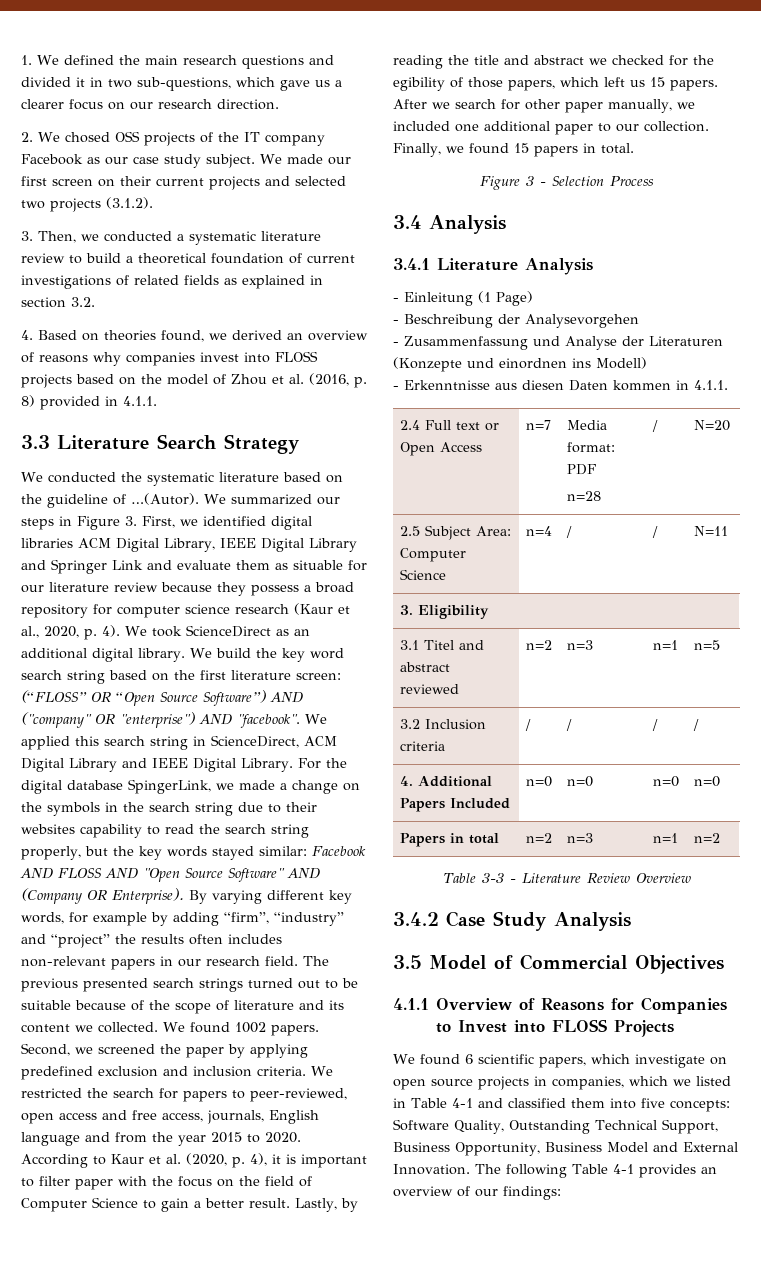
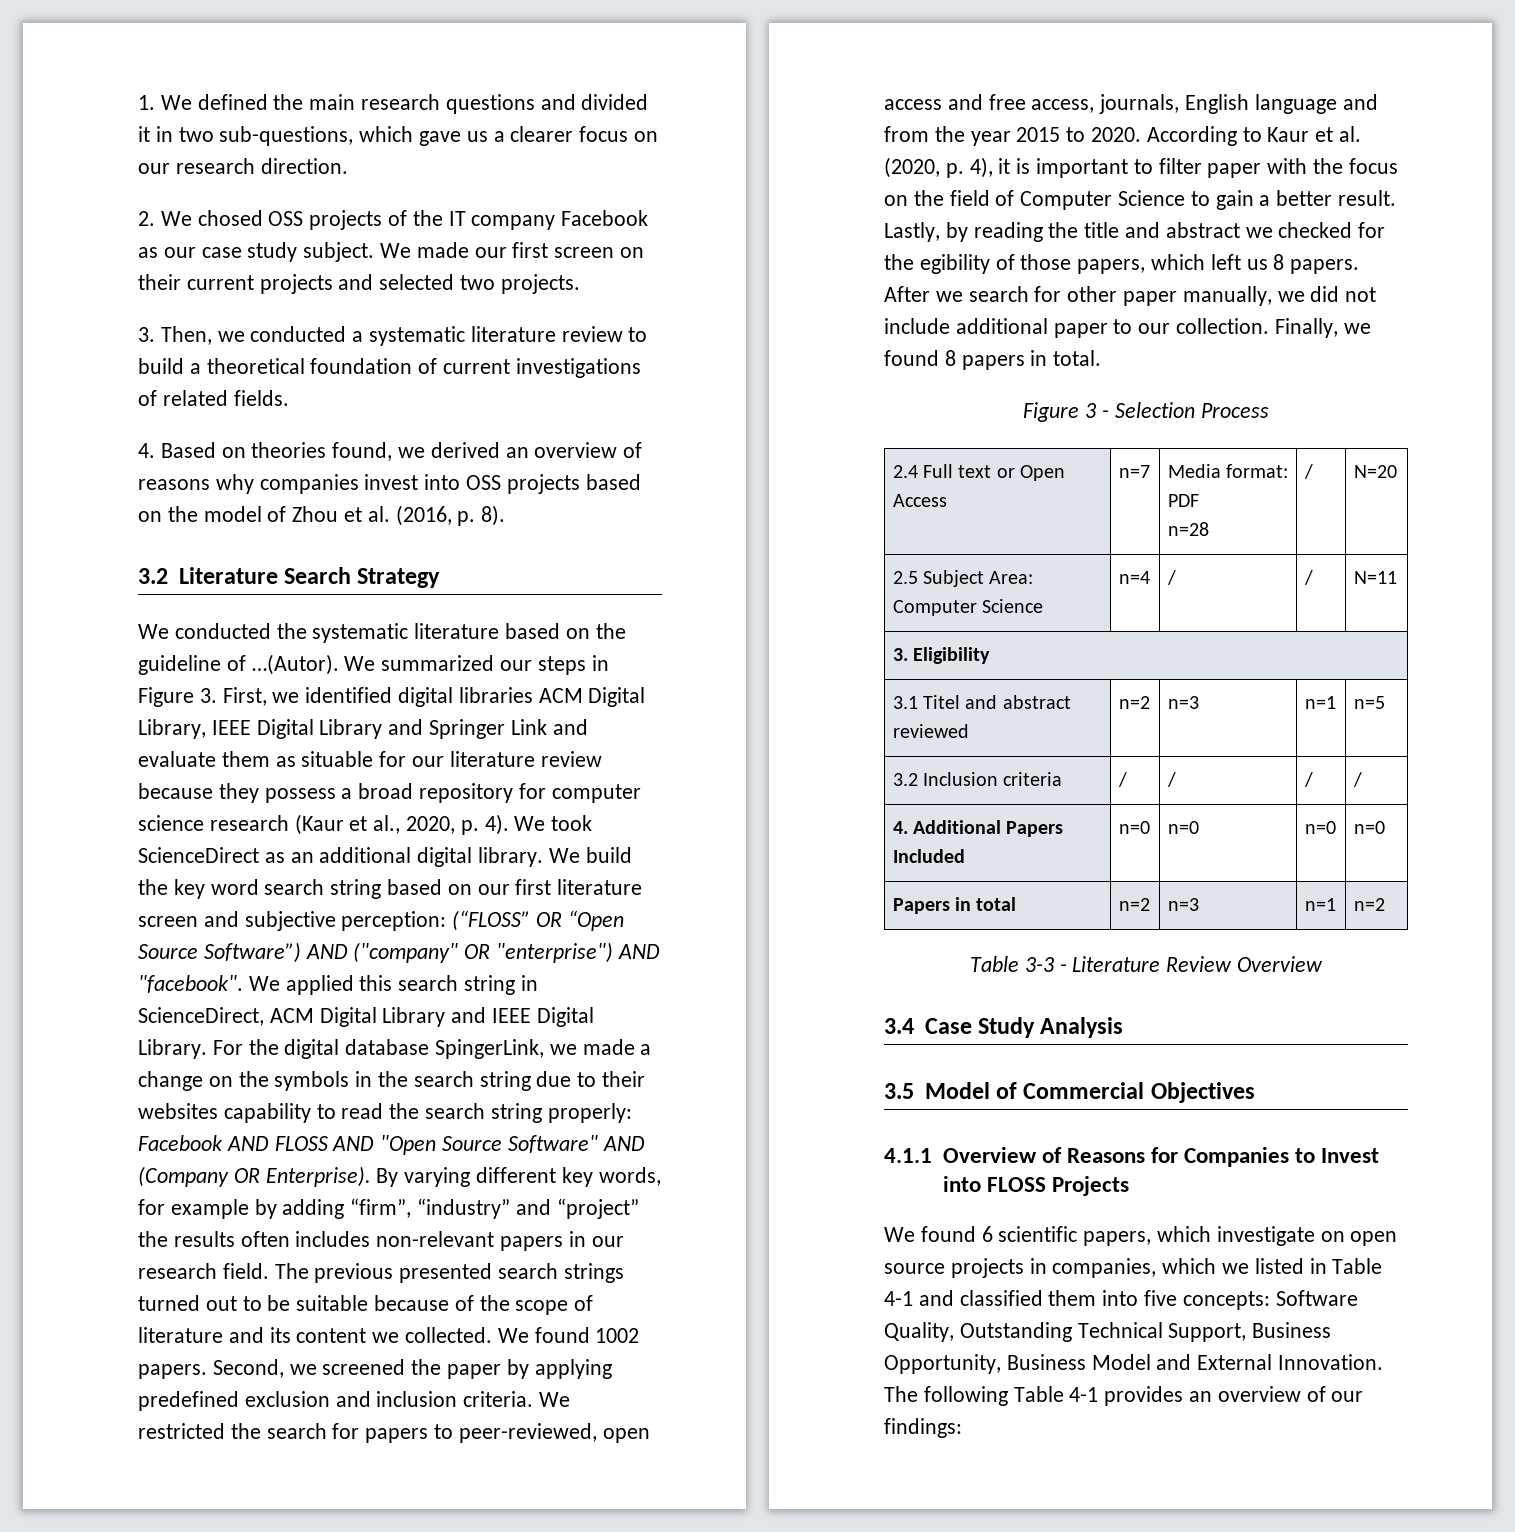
- We made our first screen on their current projects and selected two projects (3.1.2).
+ We made our first screen on their current projects and selected two projects.
- 3. Then, we conducted a systematic literature review to build a theoretical foundation of current investigations of related fields as explained in section 3.2.
+ 3. Then, we conducted a systematic literature review to build a theoretical foundation of current investigations of related fields.
- 4. Based on theories found, we derived an overview of reasons why companies invest into FLOSS projects based on the model of Zhou et al. (2016, p. 8) provided in 4.1.1.
- 3.3 Literature Search Strategy
+ 4. Based on theories found, we derived an overview of reasons why companies invest into OSS projects based on the model of Zhou et al. (2016, p. 8).
+ 3.2 Literature Search Strategy
- We build the key word search string based on the first literature screen: (“FLOSS” OR “Open Source Software”) AND ("company" OR "enterprise") AND "facebook".
+ We build the key word search string based on our first literature screen and subjective perception: (“FLOSS” OR “Open Source Software”) AND ("company" OR "enterprise") AND "facebook".
- For the digital database SpingerLink, we made a change on the symbols in the search string due to their websites capability to read the search string properly, but the key words stayed similar: Facebook AND FLOSS AND "Open Source Software" AND (Company OR Enterprise).
+ For the digital database SpingerLink, we made a change on the symbols in the search string due to their websites capability to read the search string properly: Facebook AND FLOSS AND "Open Source Software" AND (Company OR Enterprise).
- Lastly, by reading the title and abstract we checked for the egibility of those papers, which left us 15 papers.
+ Lastly, by reading the title and abstract we checked for the egibility of those papers, which left us 8 papers.
- After we search for other paper manually, we included one additional paper to our collection.
+ After we search for other paper manually, we did not include additional paper to our collection.
- Finally, we found 15 papers in total.
+ Finally, we found 8 papers in total.
- 3.4 Analysis
- 3.4.1 Literature Analysis
- - Einleitung (1 Page)
- - Beschreibung der Analysevorgehen
- - Zusammenfassung und Analyse der Literaturen (Konzepte und einordnen ins Modell)
- - Erkenntnisse aus diesen Daten kommen in 4.1.1.
- 3.4.2 Case Study Analysis
+ 3.4 Case Study Analysis

